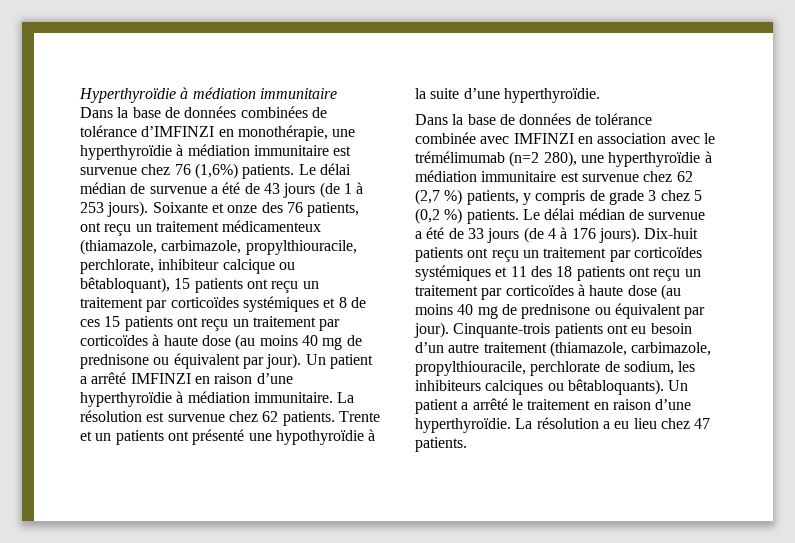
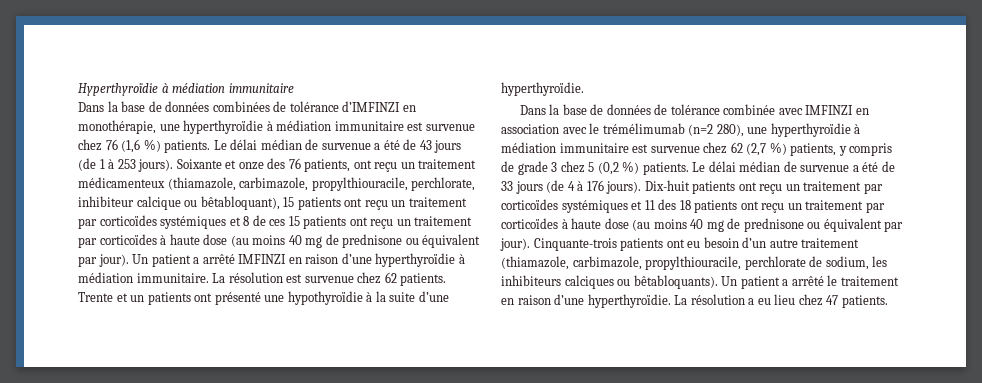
- Dans la base de données combinées de tolérance d’IMFINZI en monothérapie, une hyperthyroïdie à médiation immunitaire est survenue chez 76 (1,6%) patients.
+ Dans la base de données combinées de tolérance d’IMFINZI en monothérapie, une hyperthyroïdie à médiation immunitaire est survenue chez 76 (1,6 %) patients.

